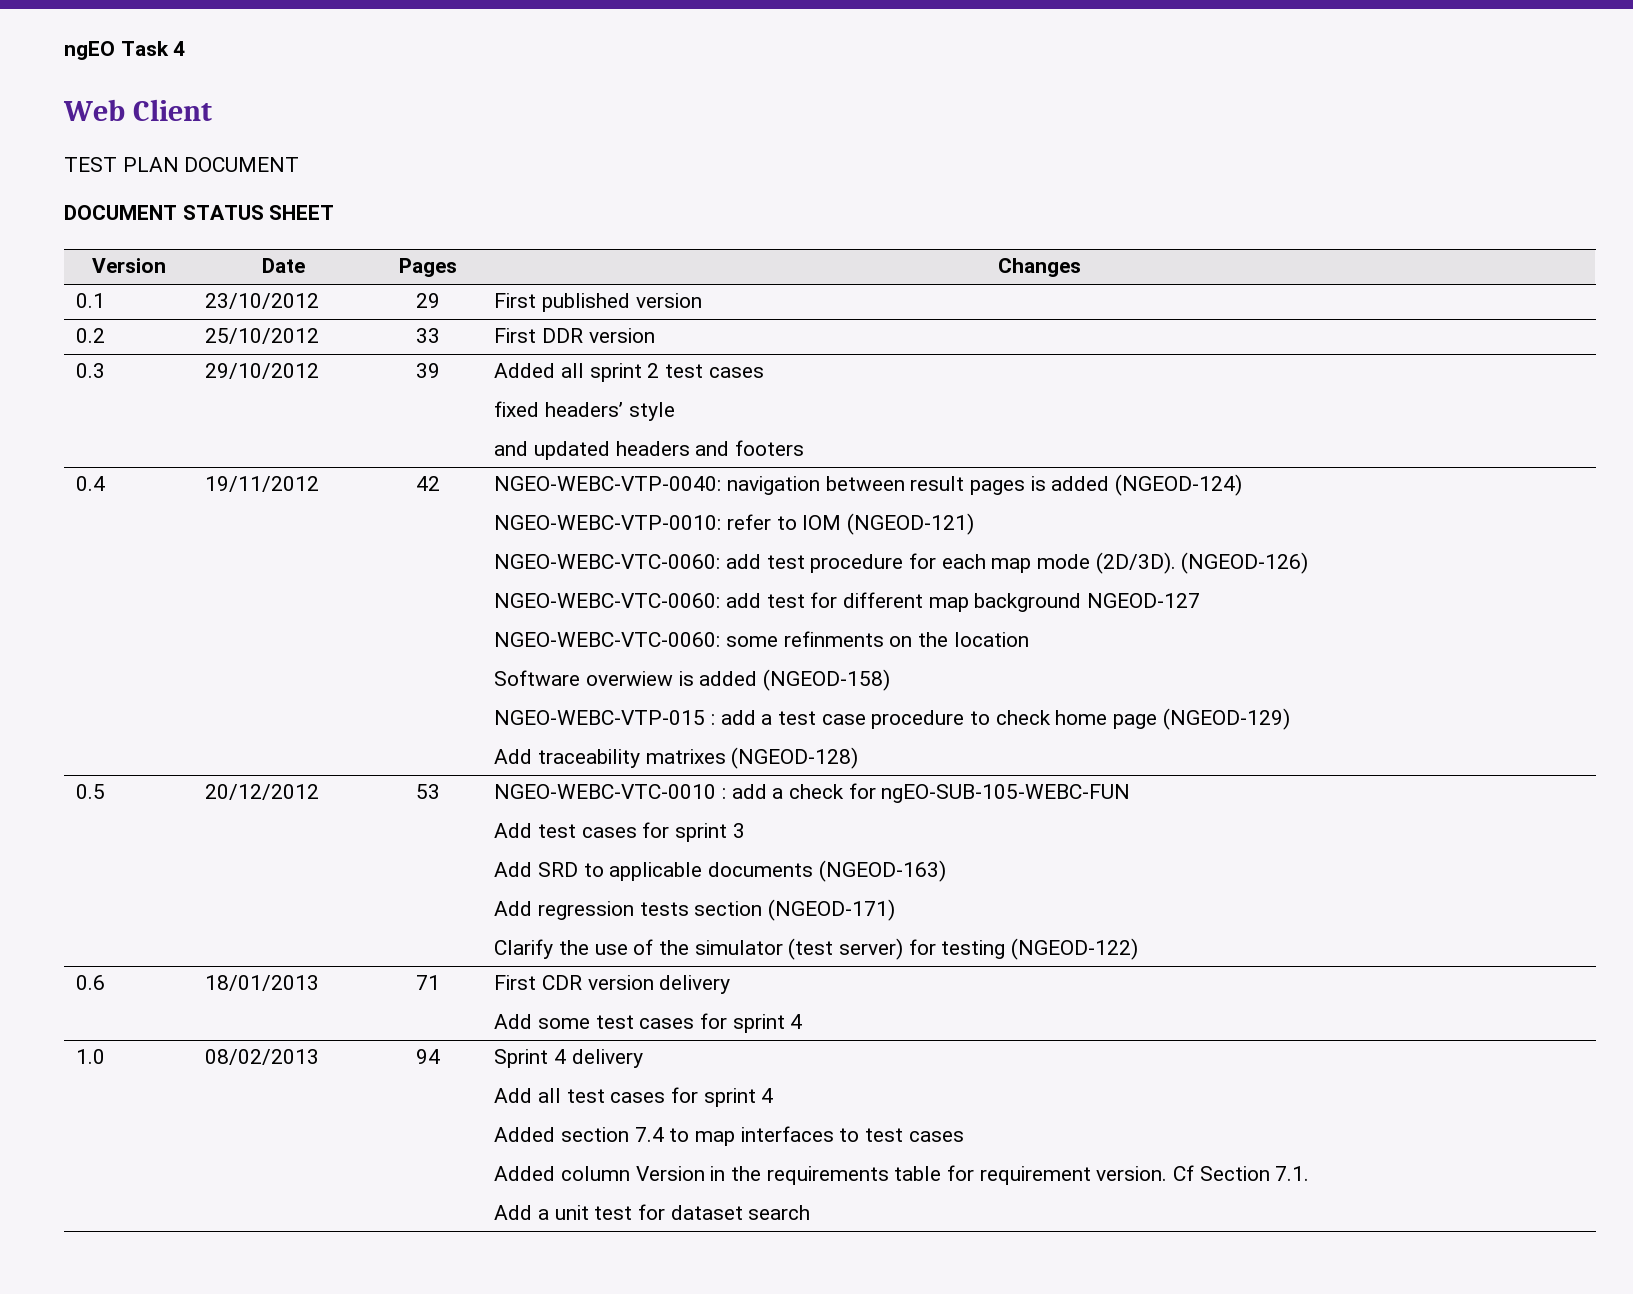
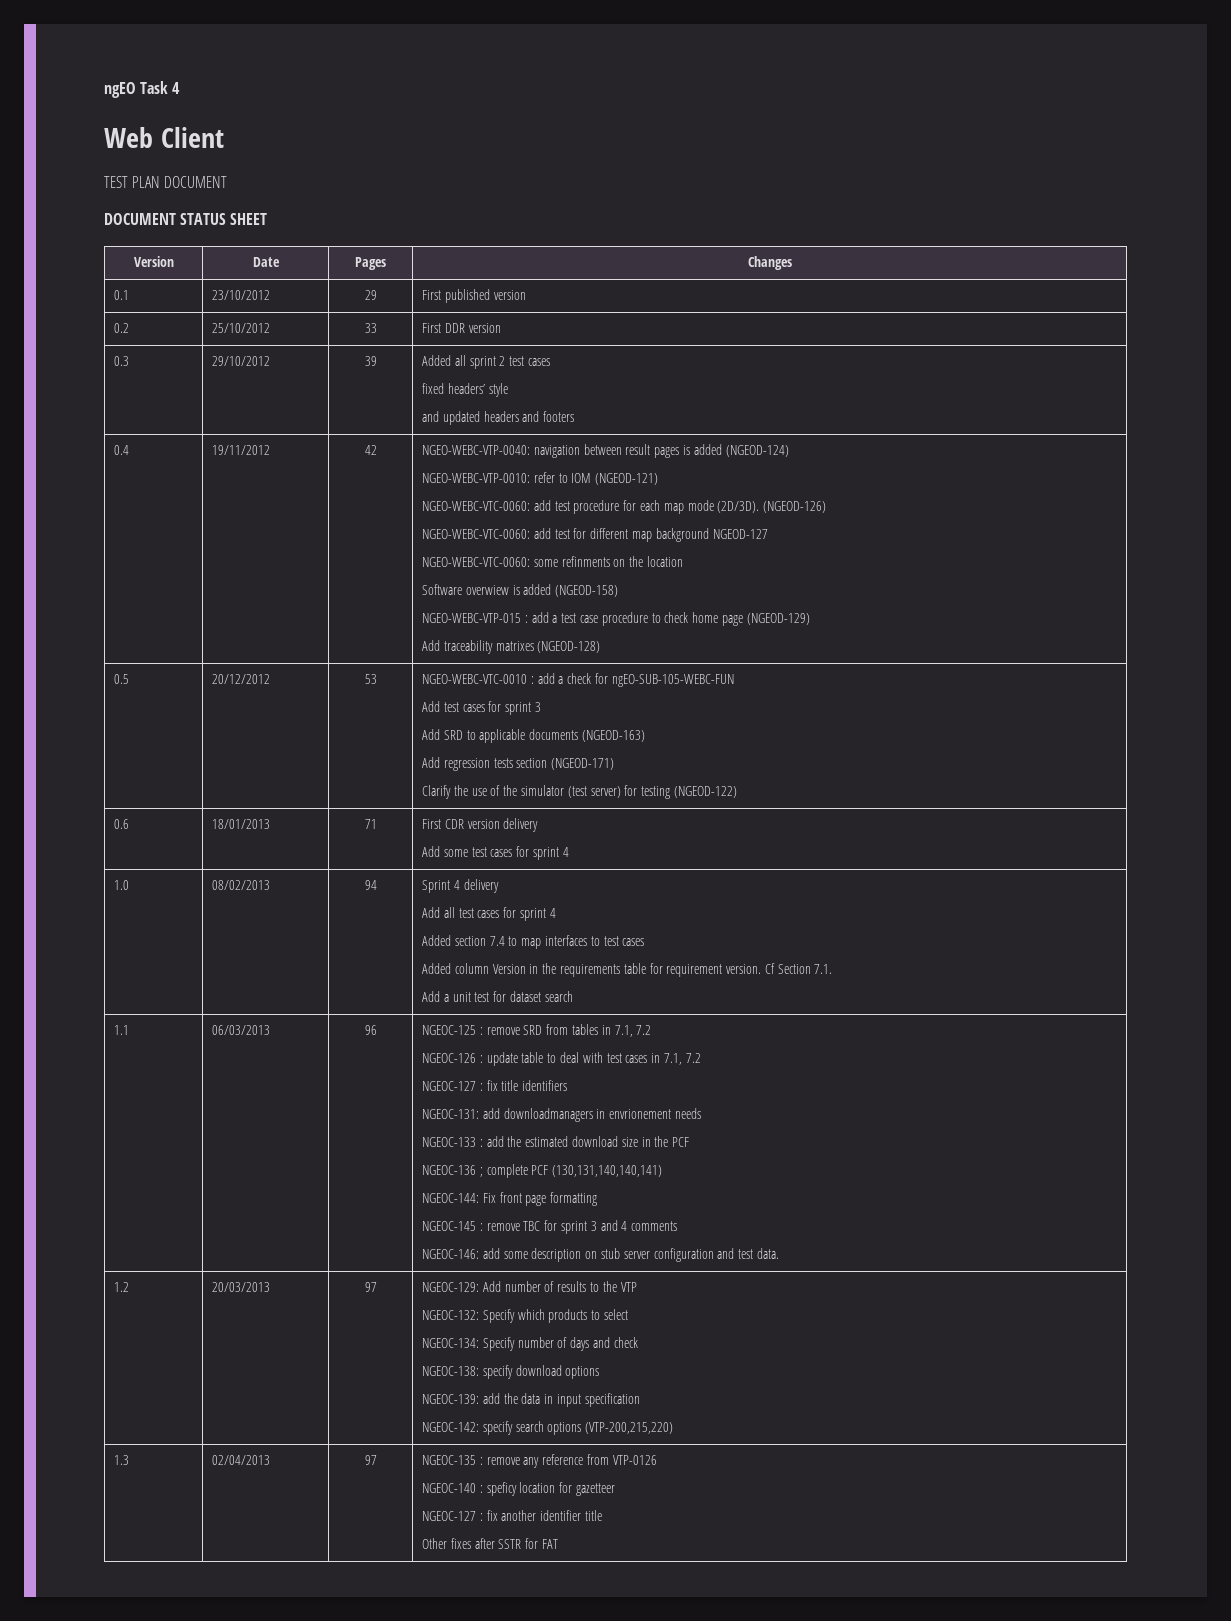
+ 1.1 | 06/03/2013 | 96 | NGEOC-125 : remove SRD from tables in 7.1, 7.2
+ NGEOC-126 : update table to deal with test cases in 7.1, 7.2
+ NGEOC-127 : fix title identifiers
+ NGEOC-131: add downloadmanagers in envrionement needs
+ NGEOC-133 : add the estimated download size in the PCF
+ NGEOC-136 ; complete PCF (130,131,140,140,141)
+ NGEOC-144: Fix front page formatting
+ NGEOC-145 : remove TBC for sprint 3 and 4 comments
+ NGEOC-146: add some description on stub server configuration and test data.
+ 1.2 | 20/03/2013 | 97 | NGEOC-129: Add number of results to the VTP
+ NGEOC-132: Specify which products to select
+ NGEOC-134: Specify number of days and check
+ NGEOC-138: specify download options
+ NGEOC-139: add the data in input specification
+ NGEOC-142: specify search options (VTP-200,215,220)
+ 1.3 | 02/04/2013 | 97 | NGEOC-135 : remove any reference from VTP-0126
+ NGEOC-140 : speficy location for gazetteer
+ NGEOC-127 : fix another identifier title
+ Other fixes after SSTR for FAT

